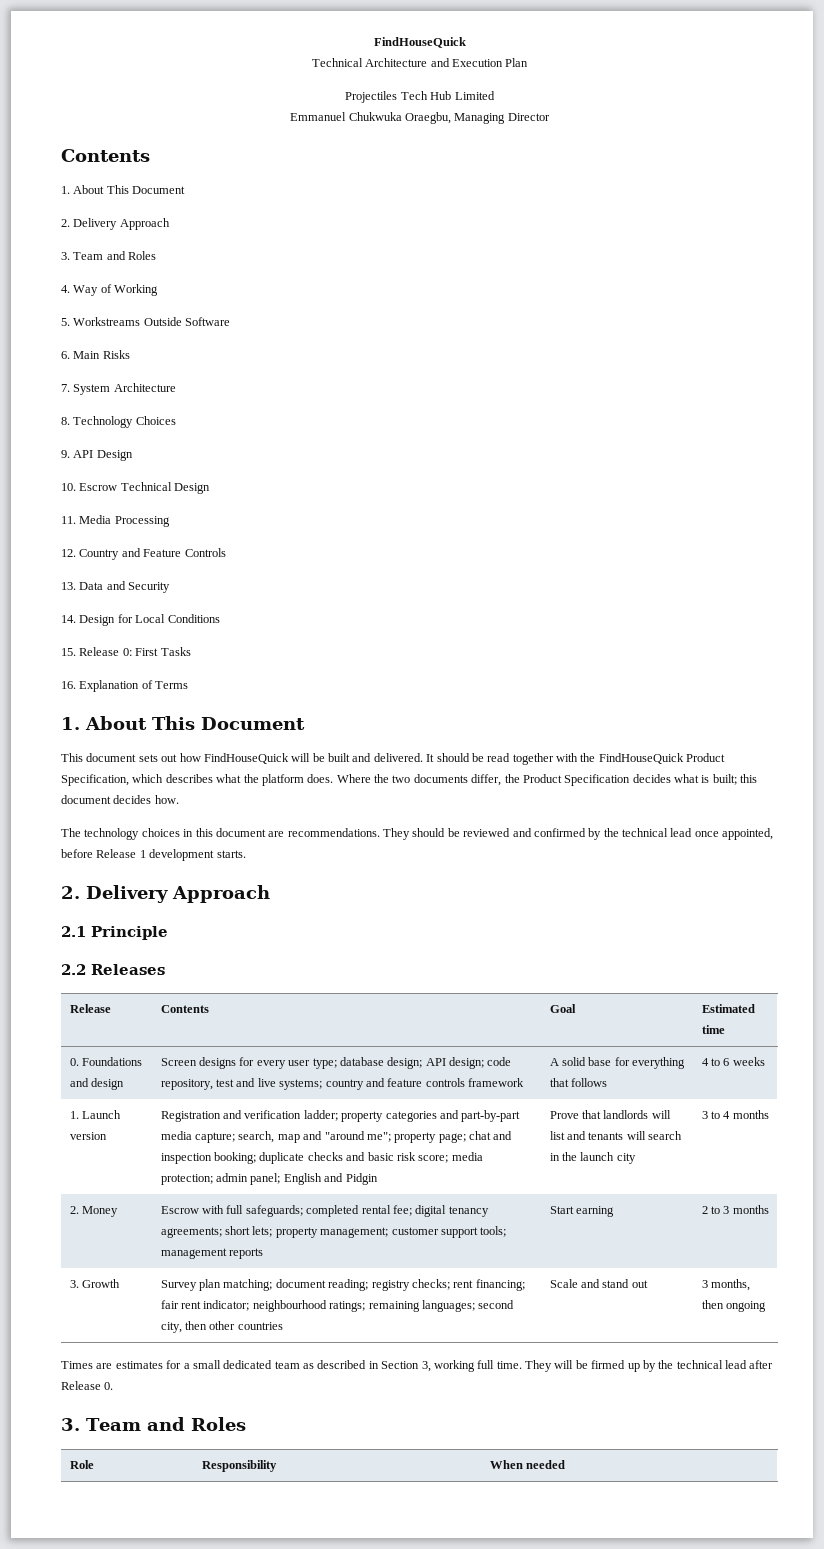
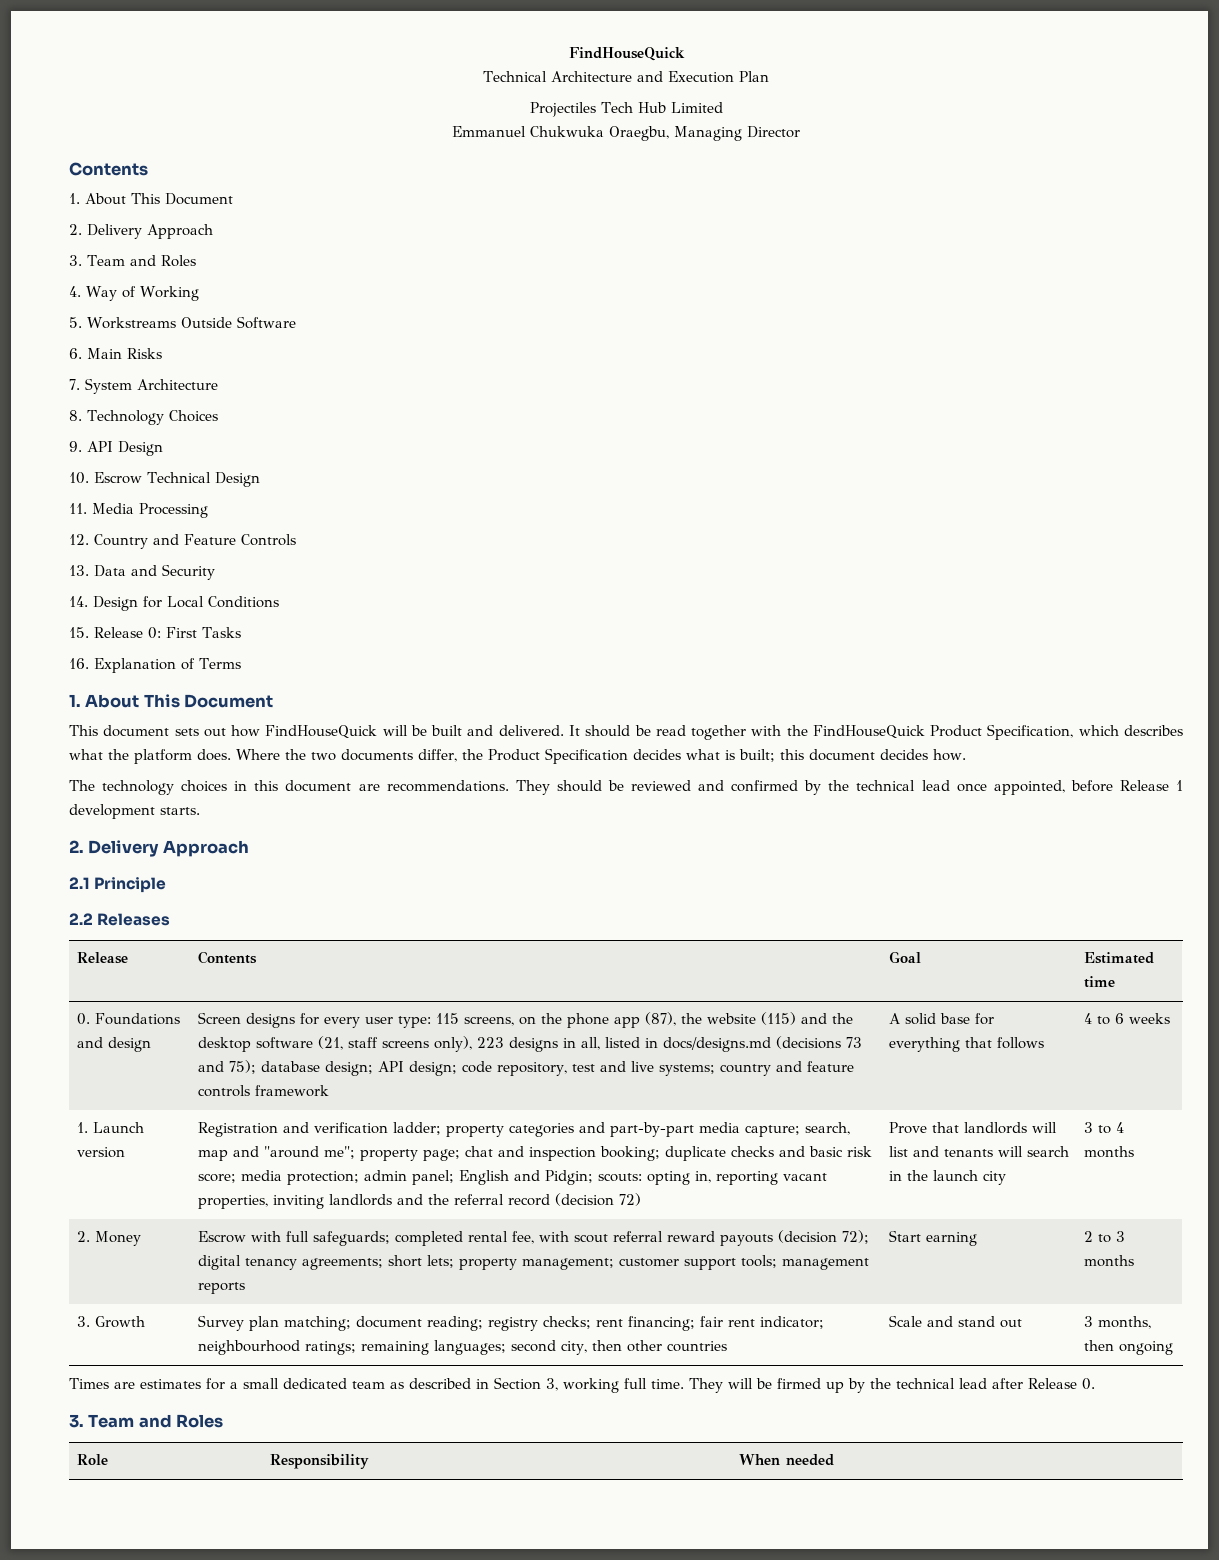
- Screen designs for every user type; database design; API design; code repository, test and live systems; country and feature controls framework
+ Screen designs for every user type: 115 screens, on the phone app (87), the website (115) and the desktop software (21, staff screens only), 223 designs in all, listed in docs/designs.md (decisions 73 and 75); database design; API design; code repository, test and live systems; country and feature controls framework
- Registration and verification ladder; property categories and part-by-part media capture; search, map and "around me"; property page; chat and inspection booking; duplicate checks and basic risk score; media protection; admin panel; English and Pidgin
+ Registration and verification ladder; property categories and part-by-part media capture; search, map and "around me"; property page; chat and inspection booking; duplicate checks and basic risk score; media protection; admin panel; English and Pidgin; scouts: opting in, reporting vacant properties, inviting landlords and the referral record (decision 72)
- 2. Money | Escrow with full safeguards; completed rental fee; digital tenancy agreements; short lets; property management; customer support tools; management reports | Start earning | 2 to 3 months
+ 2. Money | Escrow with full safeguards; completed rental fee, with scout referral reward payouts (decision 72); digital tenancy agreements; short lets; property management; customer support tools; management reports | Start earning | 2 to 3 months

